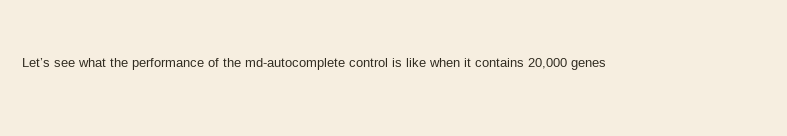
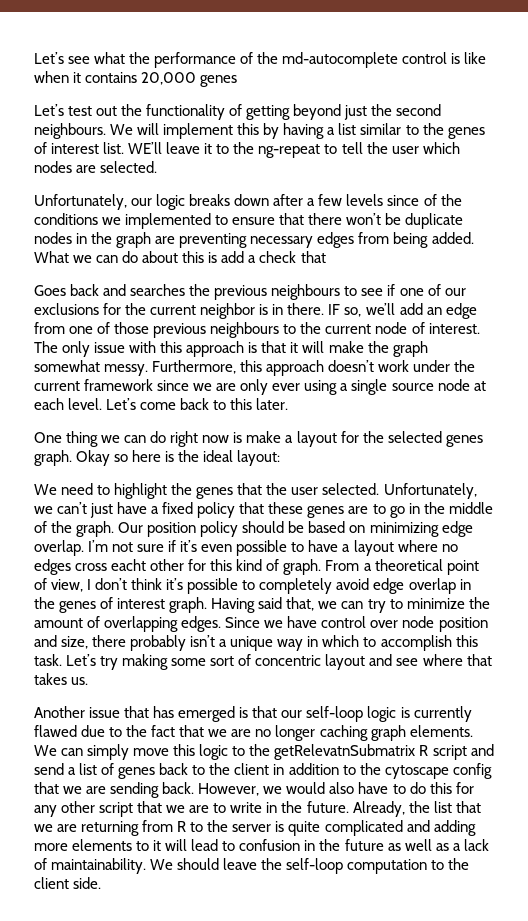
+ Let’s test out the functionality of getting beyond just the second neighbours. We will implement this by having a list similar to the genes of interest list. WE’ll leave it to the ng-repeat to tell the user which nodes are selected.
+ Unfortunately, our logic breaks down after a few levels since of the conditions we implemented to ensure that there won’t be duplicate nodes in the graph are preventing necessary edges from being added. What we can do about this is add a check that
+ Goes back and searches the previous neighbours to see if one of our exclusions for the current neighbor is in there. IF so, we’ll add an edge from one of those previous neighbours to the current node of interest. The only issue with this approach is that it will make the graph somewhat messy. Furthermore, this approach doesn’t work under the current framework since we are only ever using a single source node at each level. Let’s come back to this later.
+ One thing we can do right now is make a layout for the selected genes graph. Okay so here is the ideal layout:
+ We need to highlight the genes that the user selected. Unfortunately, we can’t just have a fixed policy that these genes are to go in the middle of the graph. Our position policy should be based on minimizing edge overlap. I’m not sure if it’s even possible to have a layout where no edges cross eacht other for this kind of graph. From a theoretical point of view, I don’t think it’s possible to completely avoid edge overlap in the genes of interest graph. Having said that, we can try to minimize the amount of overlapping edges. Since we have control over node position and size, there probably isn’t a unique way in which to accomplish this task. Let’s try making some sort of concentric layout and see where that takes us.
+ Another issue that has emerged is that our self-loop logic is currently flawed due to the fact that we are no longer caching graph elements. We can simply move this logic to the getRelevatnSubmatrix R script and send a list of genes back to the client in addition to the cytoscape config that we are sending back. However, we would also have to do this for any other script that we are to write in the future. Already, the list that we are returning from R to the server is quite complicated and adding more elements to it will lead to confusion in the future as well as a lack of maintainability. We should leave the self-loop computation to the client side.

